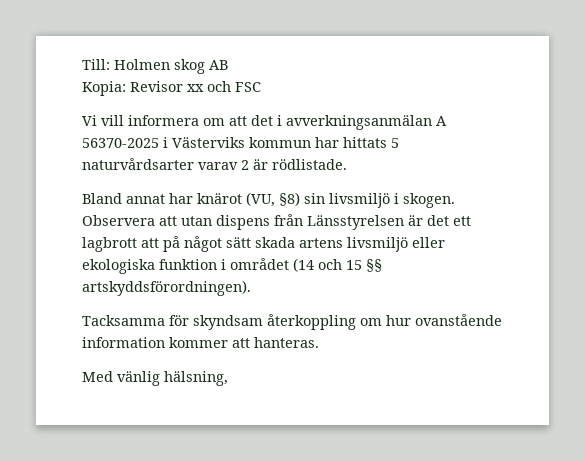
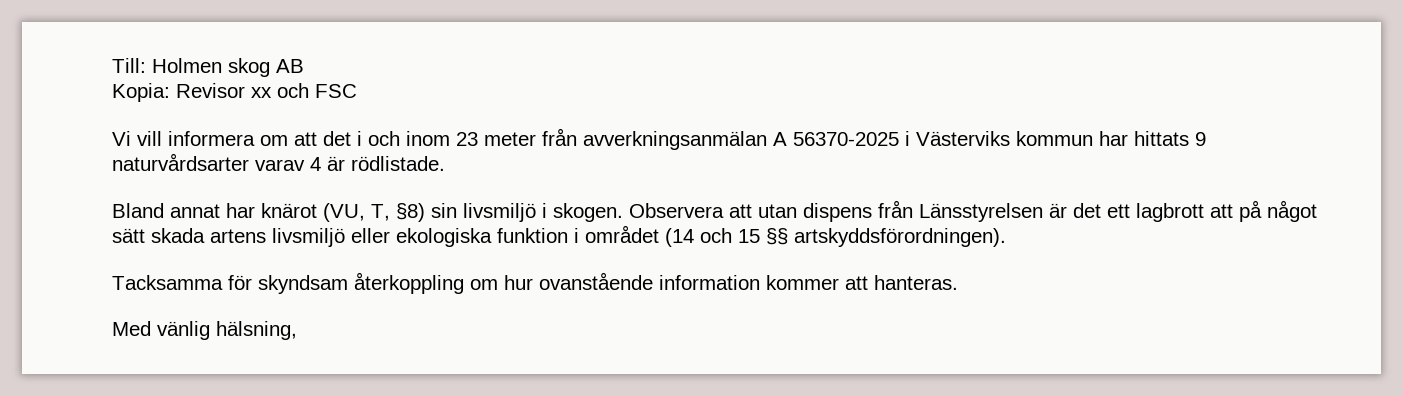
- Vi vill informera om att det i avverkningsanmälan A 56370-2025 i Västerviks kommun har hittats 5 naturvårdsarter varav 2 är rödlistade.
+ Vi vill informera om att det i och inom 23 meter från avverkningsanmälan A 56370-2025 i Västerviks kommun har hittats 9 naturvårdsarter varav 4 är rödlistade.
- Bland annat har knärot (VU, §8) sin livsmiljö i skogen.
+ Bland annat har knärot (VU, T, §8) sin livsmiljö i skogen.

